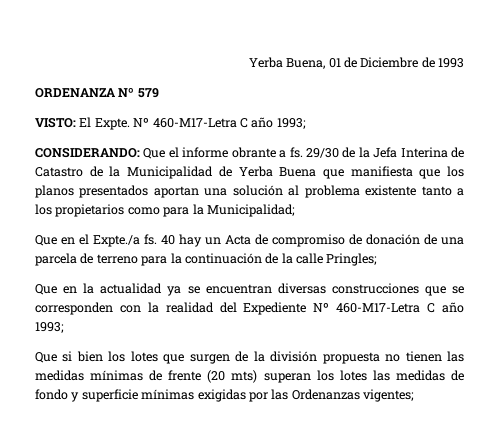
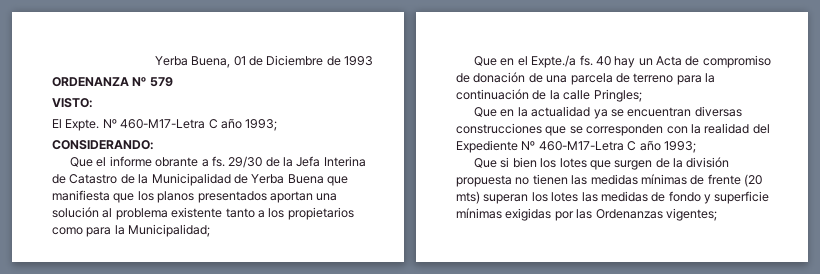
- VISTO: El Expte.
+ VISTO:
+ El Expte.
- CONSIDERANDO: Que el informe obrante a fs.
+ CONSIDERANDO:
+ Que el informe obrante a fs.

